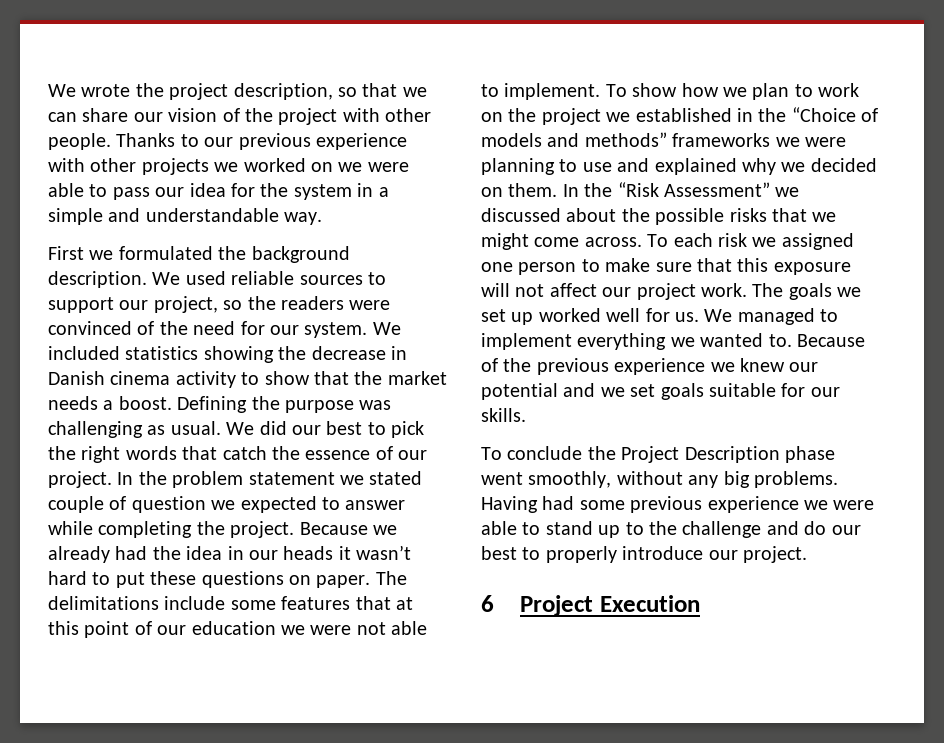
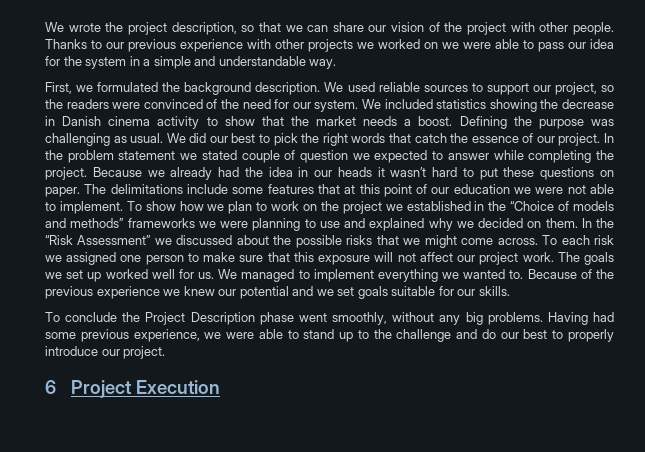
- First we formulated the background description.
+ First, we formulated the background description.
- Having had some previous experience we were able to stand up to the challenge and do our best to properly introduce our project.
+ Having had some previous experience, we were able to stand up to the challenge and do our best to properly introduce our project.

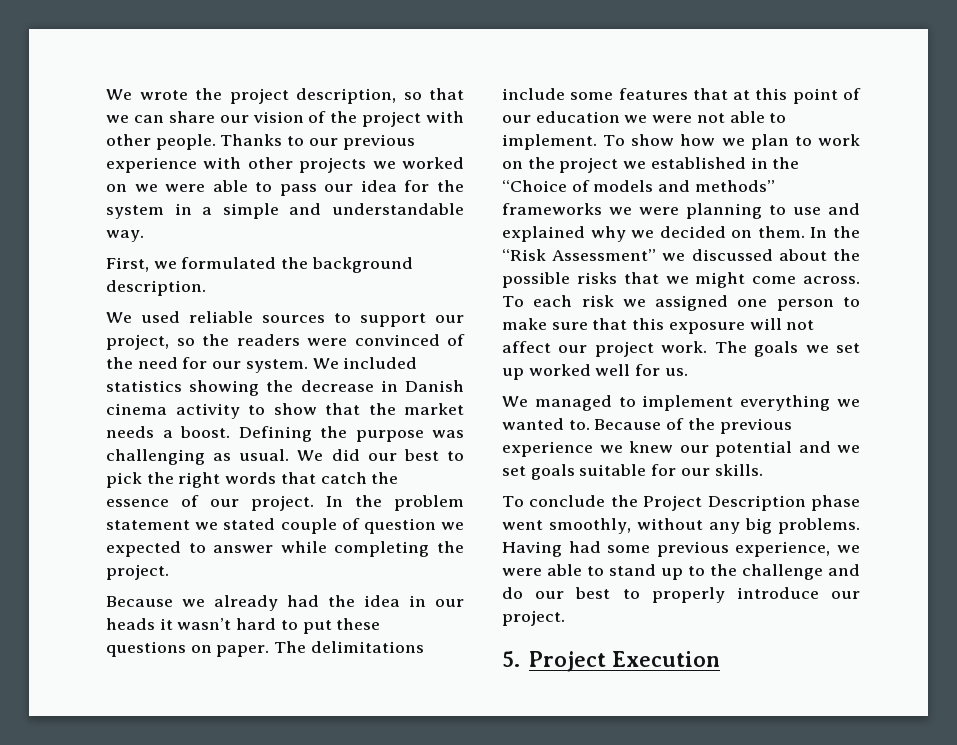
- First, we formulated the background description. We used reliable sources to support our project, so the readers were convinced of the need for our system.
+ First, we formulated the background description.
+ We used reliable sources to support our project, so the readers were convinced of the need for our system.
- In the problem statement we stated couple of question we expected to answer while completing the project. Because we already had the idea in our heads it wasn’t hard to put these questions on paper.
+ In the problem statement we stated couple of question we expected to answer while completing the project.
+ Because we already had the idea in our heads it wasn’t hard to put these questions on paper.
- The goals we set up worked well for us. We managed to implement everything we wanted to.
+ The goals we set up worked well for us.
+ We managed to implement everything we wanted to.
- 6 Project Execution
+ 5. Project Execution

